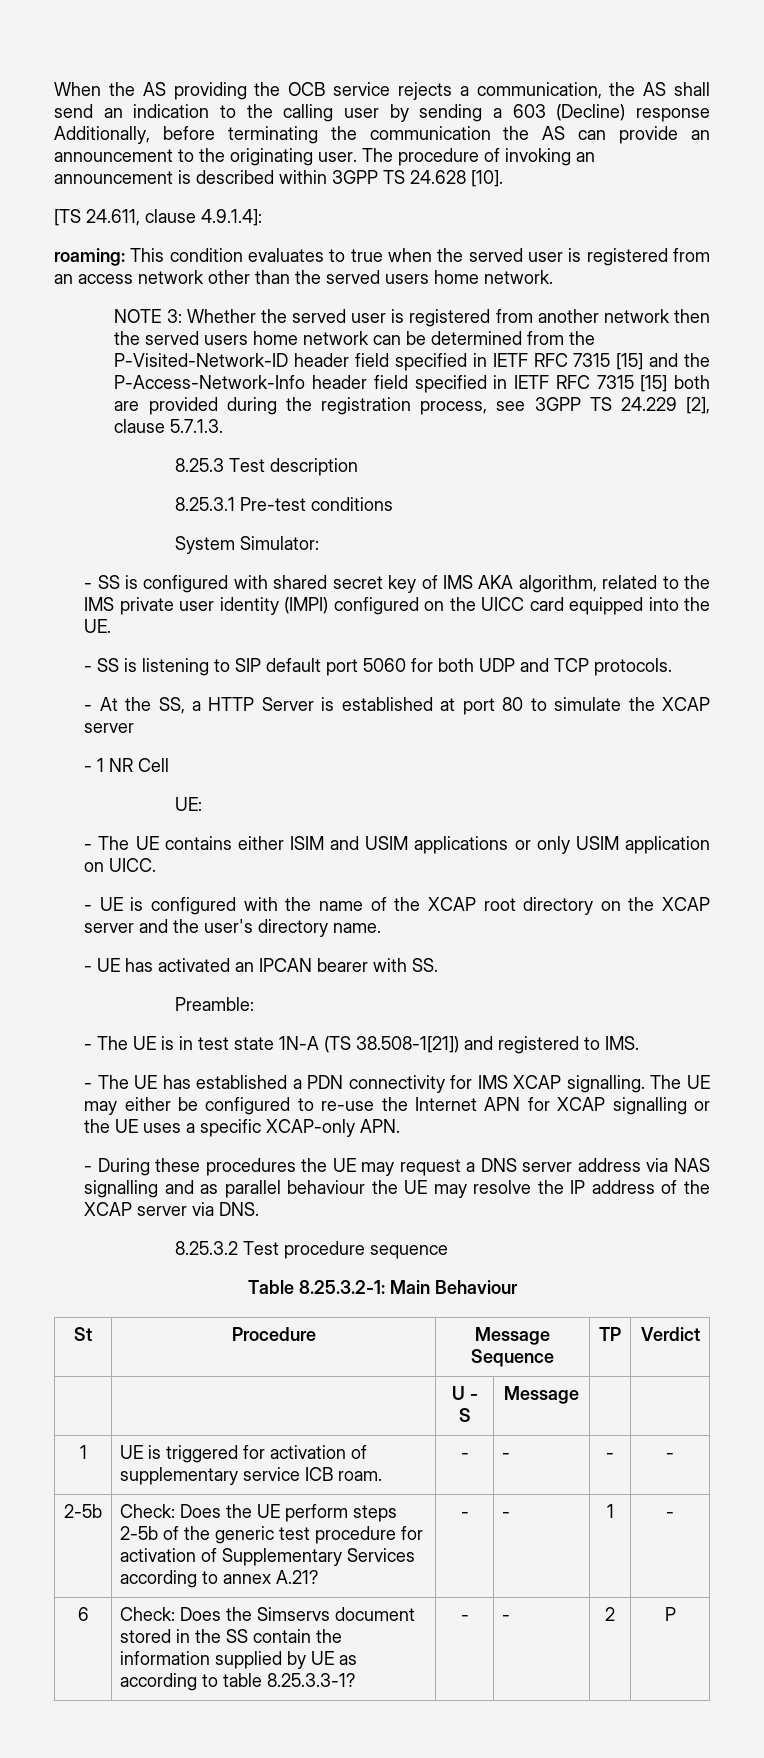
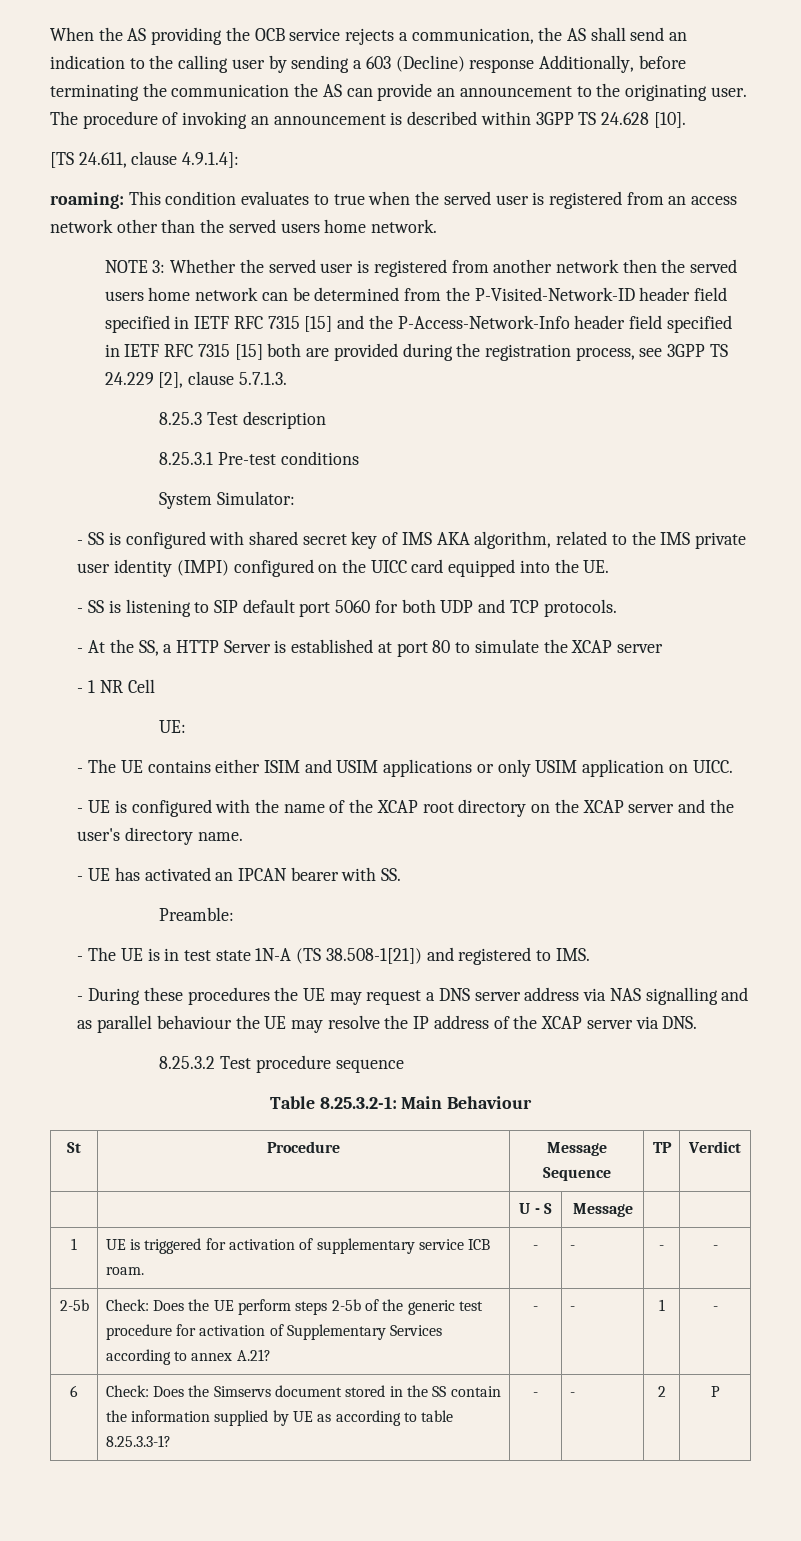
- - The UE has established a PDN connectivity for IMS XCAP signalling. The UE may either be configured to re-use the Internet APN for XCAP signalling or the UE uses a specific XCAP-only APN.

